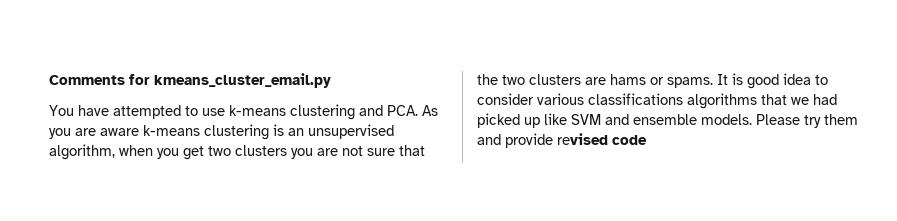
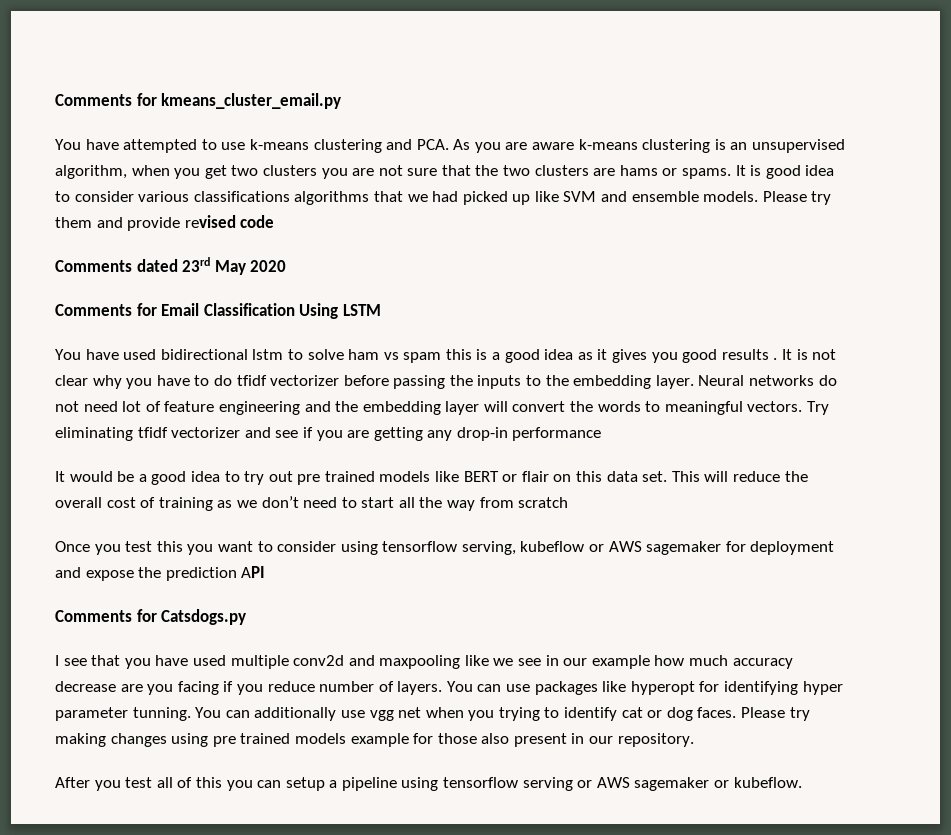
+ Comments dated 23rd May 2020
+ Comments for Email Classification Using LSTM
+ You have used bidirectional lstm to solve ham vs spam this is a good idea as it gives you good results . It is not clear why you have to do tfidf vectorizer before passing the inputs to the embedding layer. Neural networks do not need lot of feature engineering and the embedding layer will convert the words to meaningful vectors. Try eliminating tfidf vectorizer and see if you are getting any drop-in performance
+ It would be a good idea to try out pre trained models like BERT or flair on this data set. This will reduce the overall cost of training as we don’t need to start all the way from scratch
+ Once you test this you want to consider using tensorflow serving, kubeflow or AWS sagemaker for deployment and expose the prediction API
+ Comments for Catsdogs.py
+ I see that you have used multiple conv2d and maxpooling like we see in our example how much accuracy decrease are you facing if you reduce number of layers. You can use packages like hyperopt for identifying hyper parameter tunning. You can additionally use vgg net when you trying to identify cat or dog faces. Please try making changes using pre trained models example for those also present in our repository.
+ After you test all of this you can setup a pipeline using tensorflow serving or AWS sagemaker or kubeflow.

